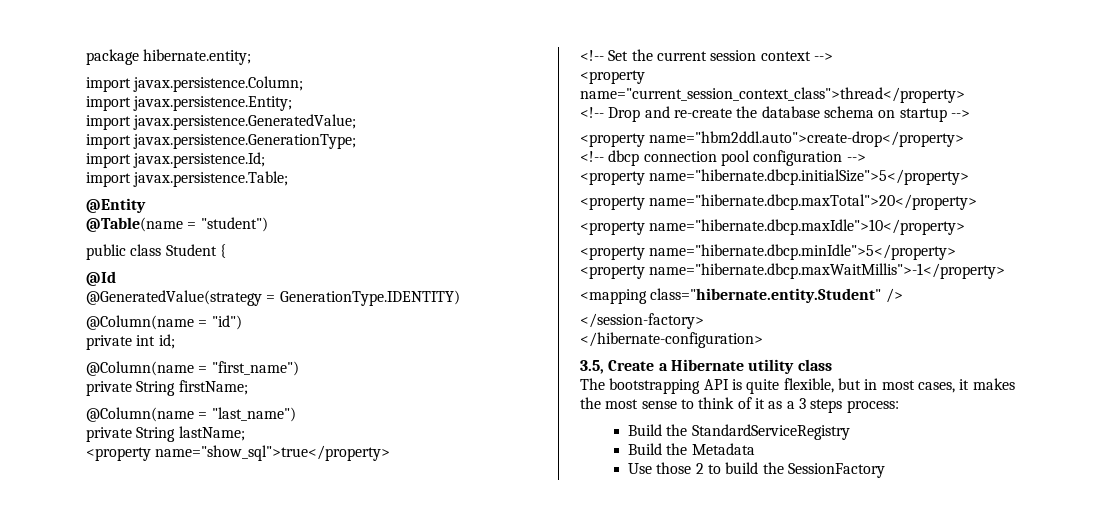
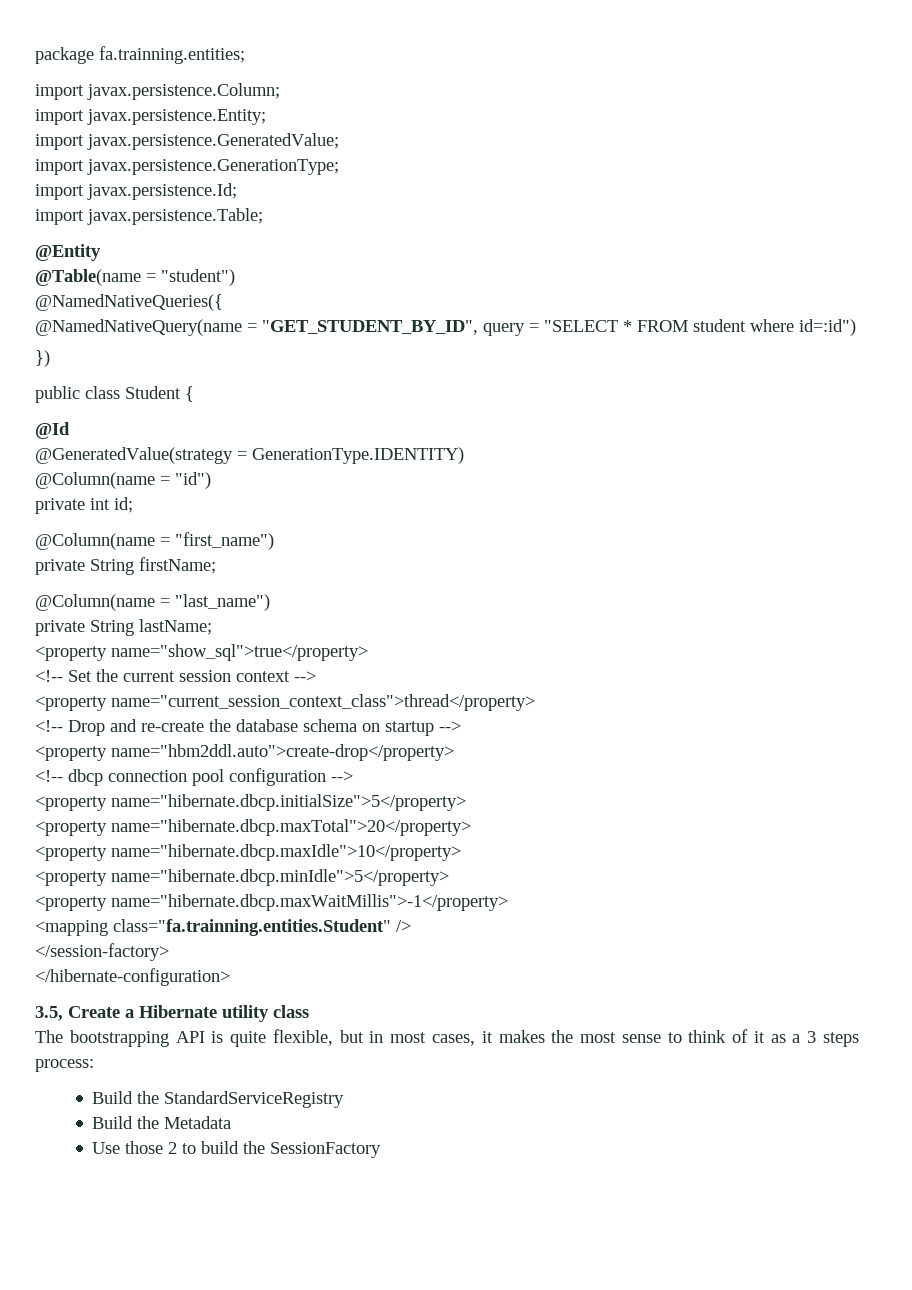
- package hibernate.entity;
+ package fa.trainning.entities;
+ @NamedNativeQueries({
+ @NamedNativeQuery(name = "GET_STUDENT_BY_ID", query = "SELECT * FROM student where id=:id")
+ })
- <mapping class="hibernate.entity.Student" />
+ <mapping class="fa.trainning.entities.Student" />

